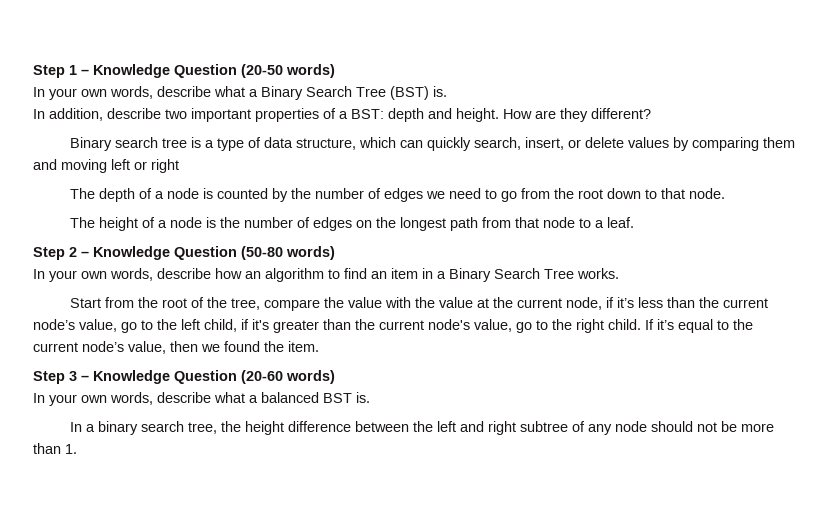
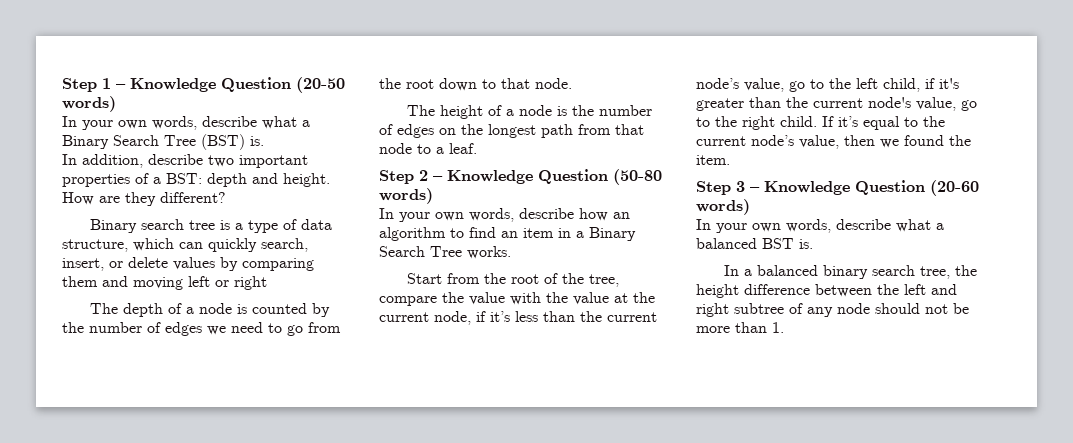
- In a binary search tree, the height difference between the left and right subtree of any node should not be more than 1.
+ In a balanced binary search tree, the height difference between the left and right subtree of any node should not be more than 1.

